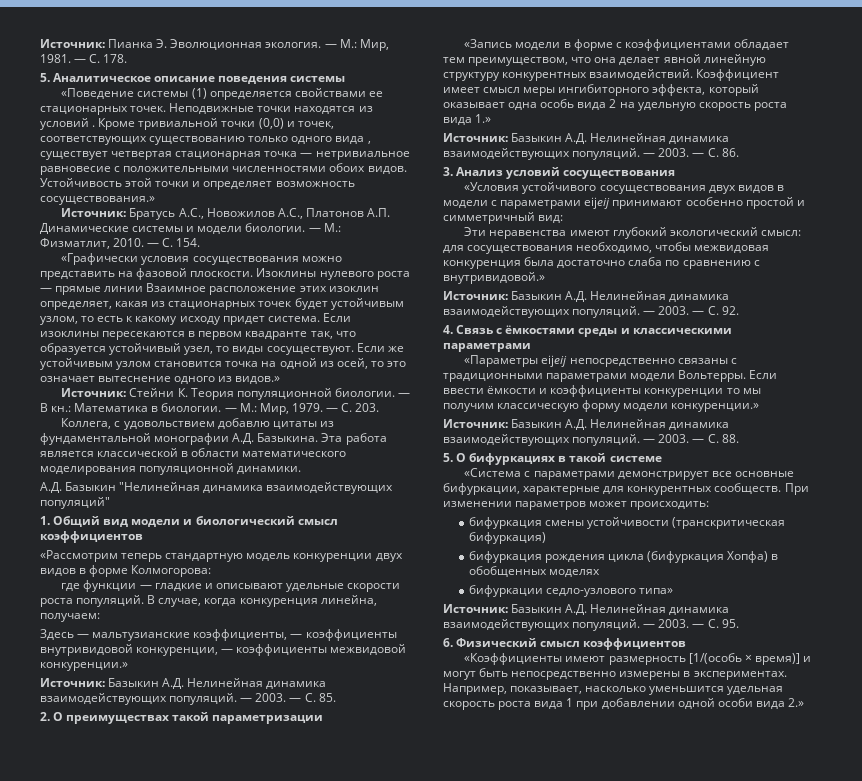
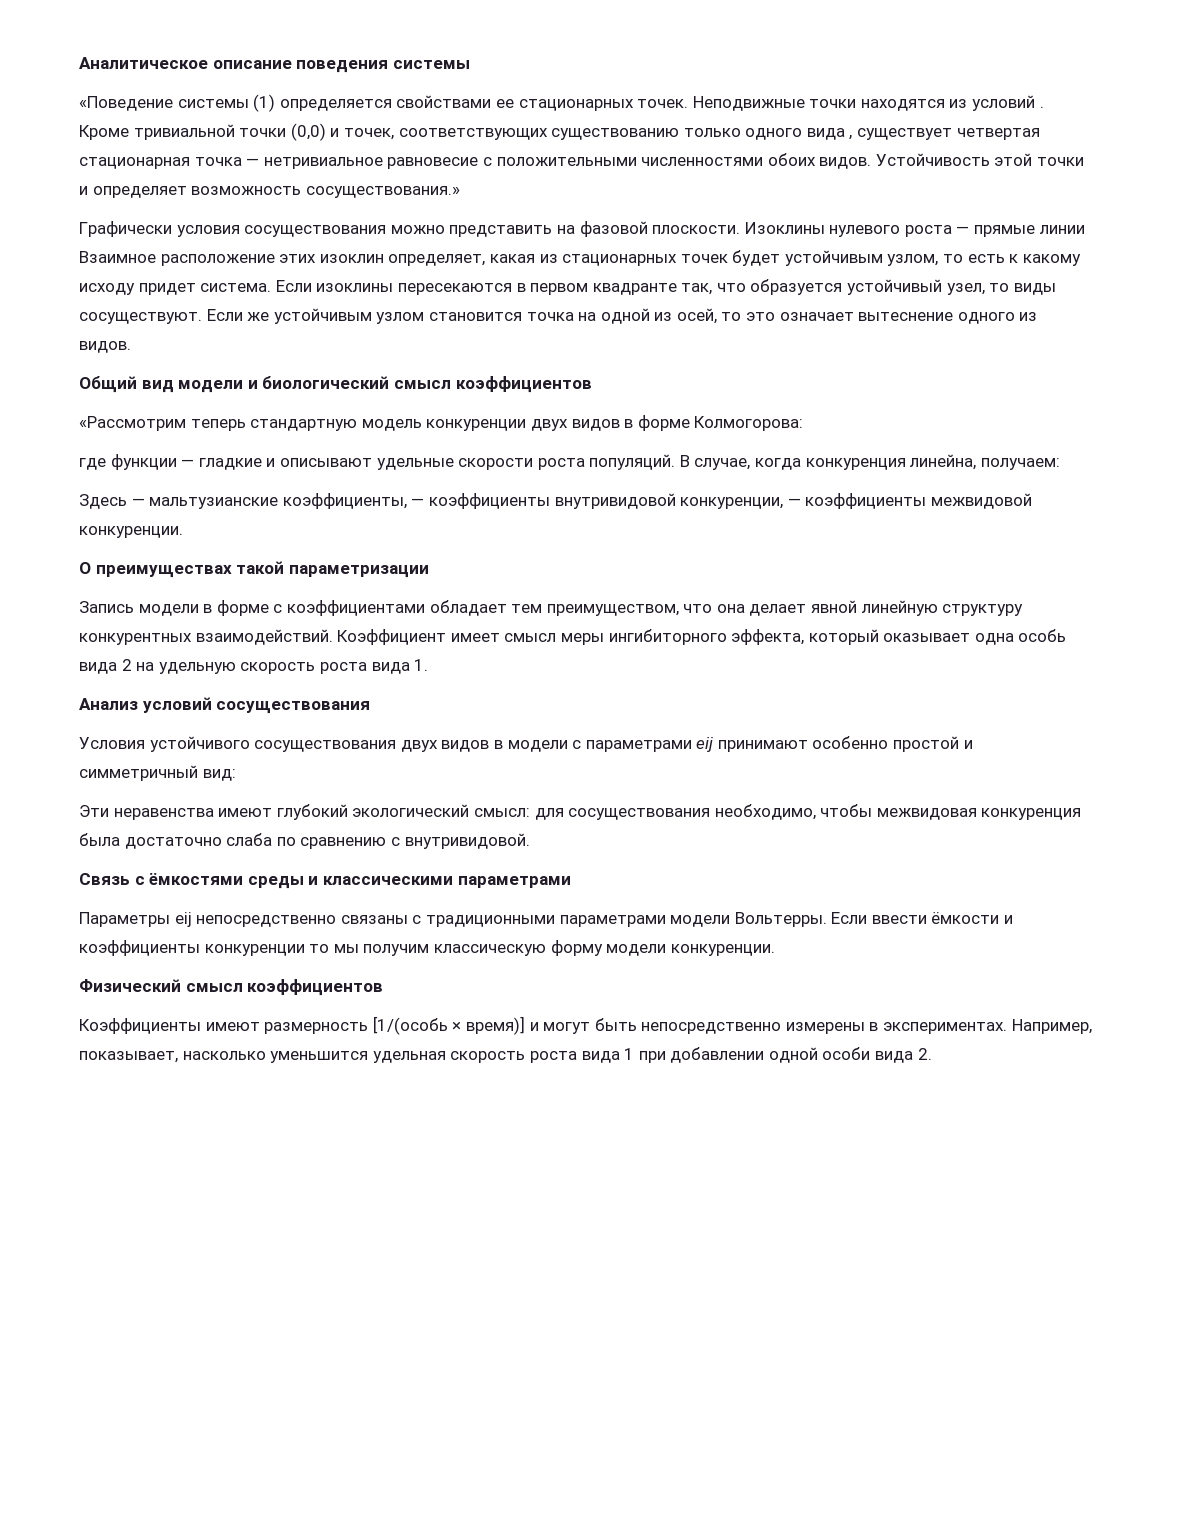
- Источник: Пианка Э. Эволюционная экология. — М.: Мир, 1981. — С. 178.
- 5. Аналитическое описание поведения системы
+ Аналитическое описание поведения системы
- Источник: Братусь А.С., Новожилов А.С., Платонов А.П. Динамические системы и модели биологии. — М.: Физматлит, 2010. — С. 154.
- «Графически условия сосуществования можно представить на фазовой плоскости.
+ Графически условия сосуществования можно представить на фазовой плоскости.
- Если же устойчивым узлом становится точка на одной из осей, то это означает вытеснение одного из видов.»
- Источник: Стейни К. Теория популяционной биологии. — В кн.: Математика в биологии. — М.: Мир, 1979. — С. 203.
- Коллега, с удовольствием добавлю цитаты из фундаментальной монографии А.Д. Базыкина. Эта работа является классической в области математического моделирования популяционной динамики.
- А.Д. Базыкин "Нелинейная динамика взаимодействующих популяций"
- 1. Общий вид модели и биологический смысл коэффициентов
+ Если же устойчивым узлом становится точка на одной из осей, то это означает вытеснение одного из видов.
+ Общий вид модели и биологический смысл коэффициентов
- Здесь — мальтузианские коэффициенты, — коэффициенты внутривидовой конкуренции, — коэффициенты межвидовой конкуренции.»
- Источник: Базыкин А.Д. Нелинейная динамика взаимодействующих популяций. — 2003. — С. 85.
- 2. О преимуществах такой параметризации
+ Здесь — мальтузианские коэффициенты, — коэффициенты внутривидовой конкуренции, — коэффициенты межвидовой конкуренции.
+ О преимуществах такой параметризации
- «Запись модели в форме с коэффициентами обладает тем преимуществом, что она делает явной линейную структуру конкурентных взаимодействий.
+ Запись модели в форме с коэффициентами обладает тем преимуществом, что она делает явной линейную структуру конкурентных взаимодействий.
- Коэффициент имеет смысл меры ингибиторного эффекта, который оказывает одна особь вида 2 на удельную скорость роста вида 1.»
- Источник: Базыкин А.Д. Нелинейная динамика взаимодействующих популяций. — 2003. — С. 86.
- 3. Анализ условий сосуществования
+ Коэффициент имеет смысл меры ингибиторного эффекта, который оказывает одна особь вида 2 на удельную скорость роста вида 1.
+ Анализ условий сосуществования
- «Условия устойчивого сосуществования двух видов в модели с параметрами eijeij принимают особенно простой и симметричный вид:
+ Условия устойчивого сосуществования двух видов в модели с параметрами eij принимают особенно простой и симметричный вид:
- Эти неравенства имеют глубокий экологический смысл: для сосуществования необходимо, чтобы межвидовая конкуренция была достаточно слаба по сравнению с внутривидовой.»
- Источник: Базыкин А.Д. Нелинейная динамика взаимодействующих популяций. — 2003. — С. 92.
- 4. Связь с ёмкостями среды и классическими параметрами
+ Эти неравенства имеют глубокий экологический смысл: для сосуществования необходимо, чтобы межвидовая конкуренция была достаточно слаба по сравнению с внутривидовой.
+ Связь с ёмкостями среды и классическими параметрами
- «Параметры eijeij непосредственно связаны с традиционными параметрами модели Вольтерры.
+ Параметры eij непосредственно связаны с традиционными параметрами модели Вольтерры.
- Если ввести ёмкости и коэффициенты конкуренции то мы получим классическую форму модели конкуренции.»
- Источник: Базыкин А.Д. Нелинейная динамика взаимодействующих популяций. — 2003. — С. 88.
- 5. О бифуркациях в такой системе
- «Система с параметрами демонстрирует все основные бифуркации, характерные для конкурентных сообществ. При изменении параметров может происходить:
- бифуркация смены устойчивости (транскритическая бифуркация)
- бифуркация рождения цикла (бифуркация Хопфа) в обобщенных моделях
- бифуркации седло-узлового типа»
- Источник: Базыкин А.Д. Нелинейная динамика взаимодействующих популяций. — 2003. — С. 95.
- 6. Физический смысл коэффициентов
+ Если ввести ёмкости и коэффициенты конкуренции то мы получим классическую форму модели конкуренции.
+ Физический смысл коэффициентов
- «Коэффициенты имеют размерность [1/(особь × время)] и могут быть непосредственно измерены в экспериментах.
+ Коэффициенты имеют размерность [1/(особь × время)] и могут быть непосредственно измерены в экспериментах.
- Например, показывает, насколько уменьшится удельная скорость роста вида 1 при добавлении одной особи вида 2.»
+ Например, показывает, насколько уменьшится удельная скорость роста вида 1 при добавлении одной особи вида 2.

